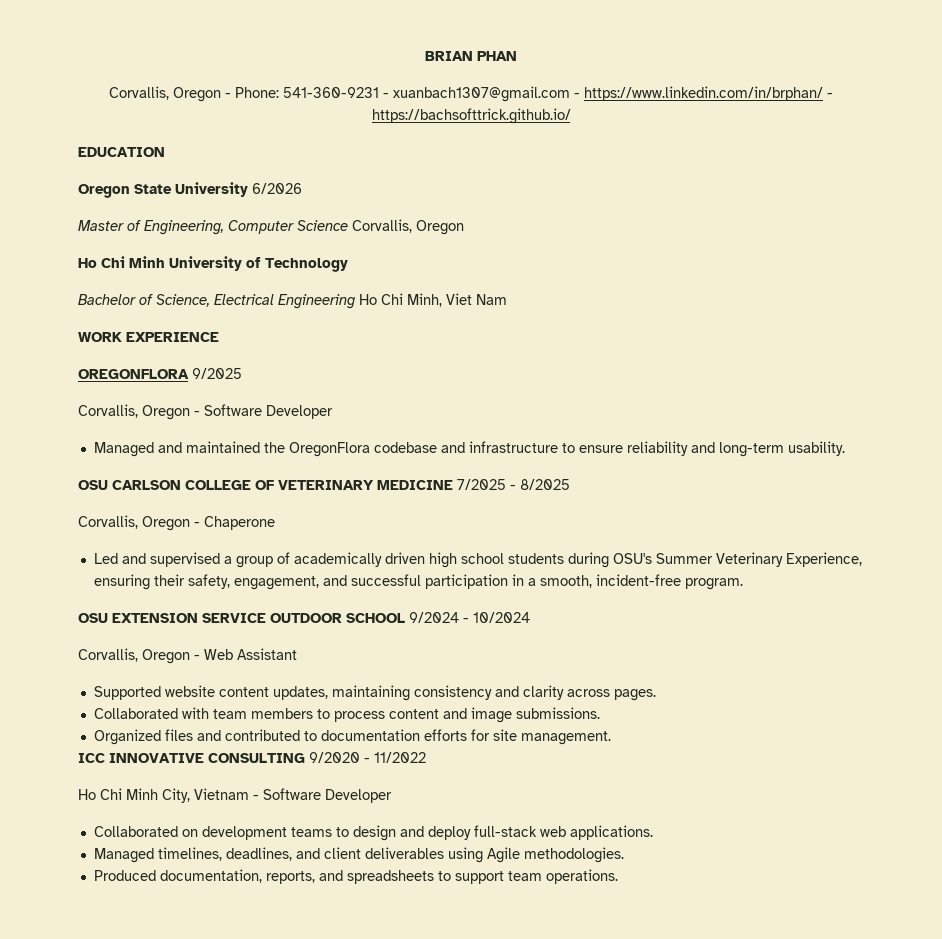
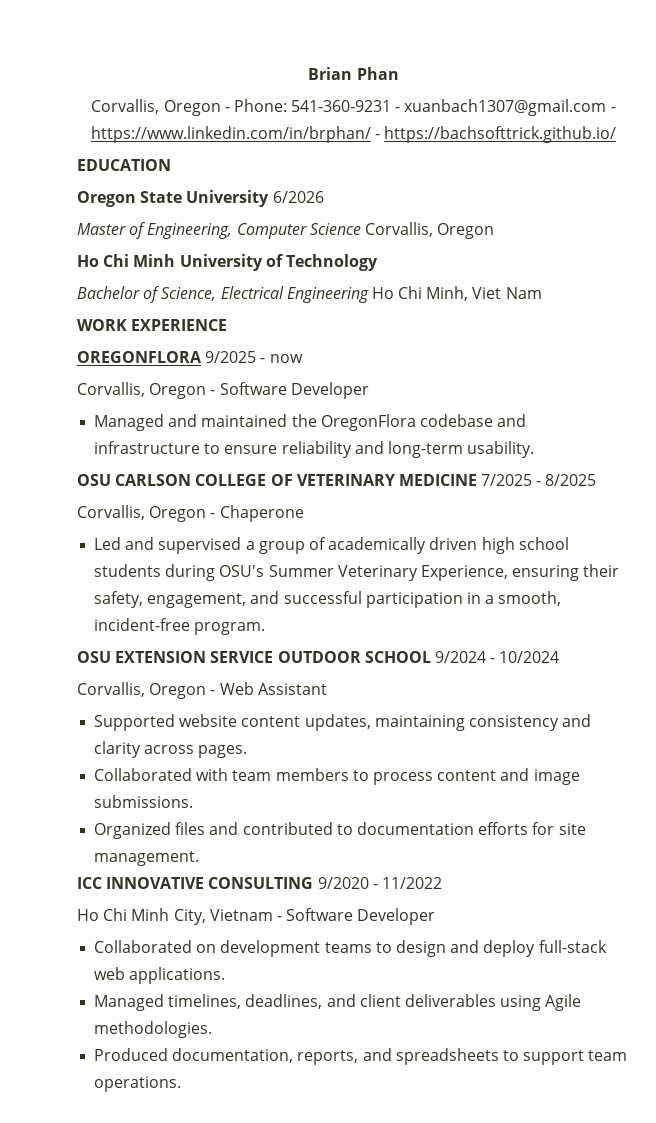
- BRIAN PHAN
+ Brian Phan
- OREGONFLORA 9/2025
+ OREGONFLORA 9/2025 - now

